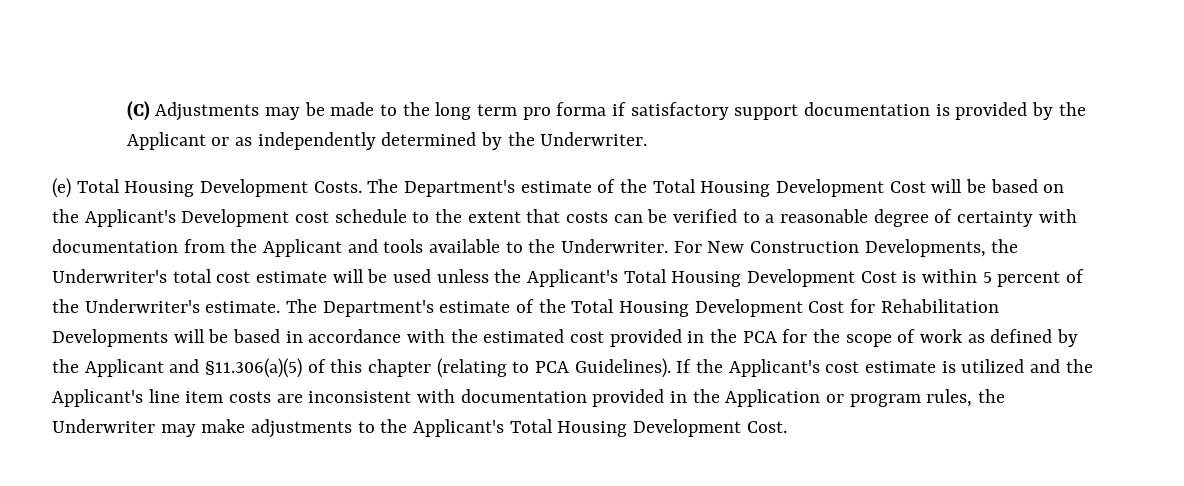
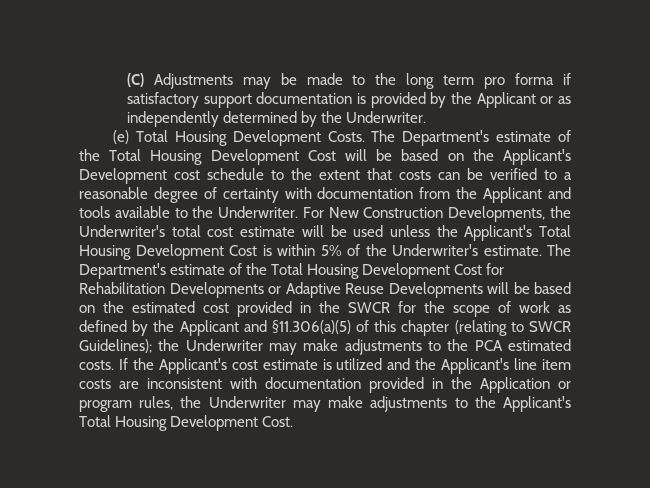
- For New Construction Developments, the Underwriter's total cost estimate will be used unless the Applicant's Total Housing Development Cost is within 5 percent of the Underwriter's estimate.
+ For New Construction Developments, the Underwriter's total cost estimate will be used unless the Applicant's Total Housing Development Cost is within 5% of the Underwriter's estimate.
- The Department's estimate of the Total Housing Development Cost for Rehabilitation Developments will be based in accordance with the estimated cost provided in the PCA for the scope of work as defined by the Applicant and §11.306(a)(5) of this chapter (relating to PCA Guidelines).
+ The Department's estimate of the Total Housing Development Cost for Rehabilitation Developments or Adaptive Reuse Developments will be based on the estimated cost provided in the SWCR for the scope of work as defined by the Applicant and §11.306(a)(5) of this chapter (relating to SWCR Guidelines); the Underwriter may make adjustments to the PCA estimated costs.

